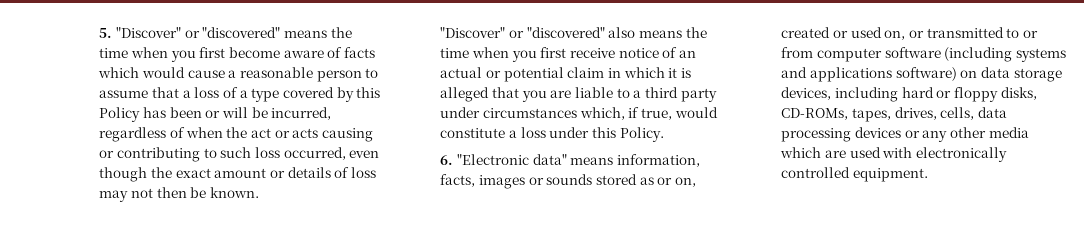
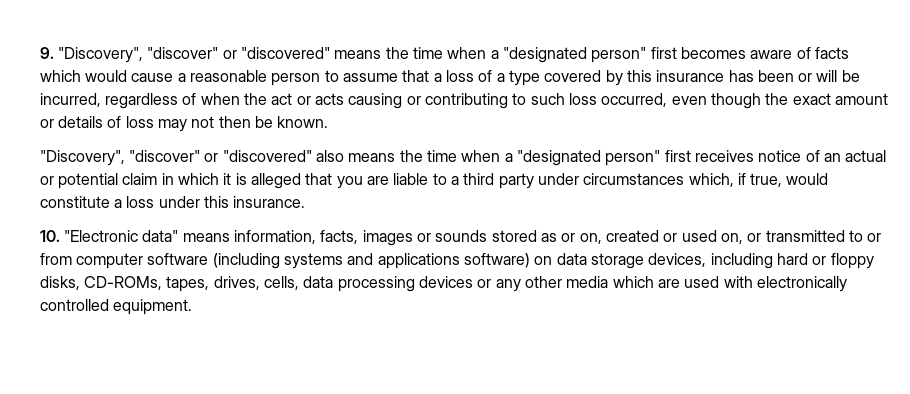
- 5. "Discover" or "discovered" means the time when you first become aware of facts which would cause a reasonable person to assume that a loss of a type covered by this Policy has been or will be incurred, regardless of when the act or acts causing or contributing to such loss occurred, even though the exact amount or details of loss may not then be known.
+ 9. "Discovery", "discover" or "discovered" means the time when a "designated person" first becomes aware of facts which would cause a reasonable person to assume that a loss of a type covered by this insurance has been or will be incurred, regardless of when the act or acts causing or contributing to such loss occurred, even though the exact amount or details of loss may not then be known.
- "Discover" or "discovered" also means the time when you first receive notice of an actual or potential claim in which it is alleged that you are liable to a third party under circumstances which, if true, would constitute a loss under this Policy.
- 6. "Electronic data" means information, facts, images or sounds stored as or on, created or used on, or transmitted to or from computer software (including systems and applications software) on data storage devices, including hard or floppy disks, CD-ROMs, tapes, drives, cells, data processing devices or any other media which are used with electronically controlled equipment.
+ "Discovery", "discover" or "discovered" also means the time when a "designated person" first receives notice of an actual or potential claim in which it is alleged that you are liable to a third party under circumstances which, if true, would constitute a loss under this insurance.
+ 10. "Electronic data" means information, facts, images or sounds stored as or on, created or used on, or transmitted to or from computer software (including systems and applications software) on data storage devices, including hard or floppy disks, CD-ROMs, tapes, drives, cells, data processing devices or any other media which are used with electronically controlled equipment.

